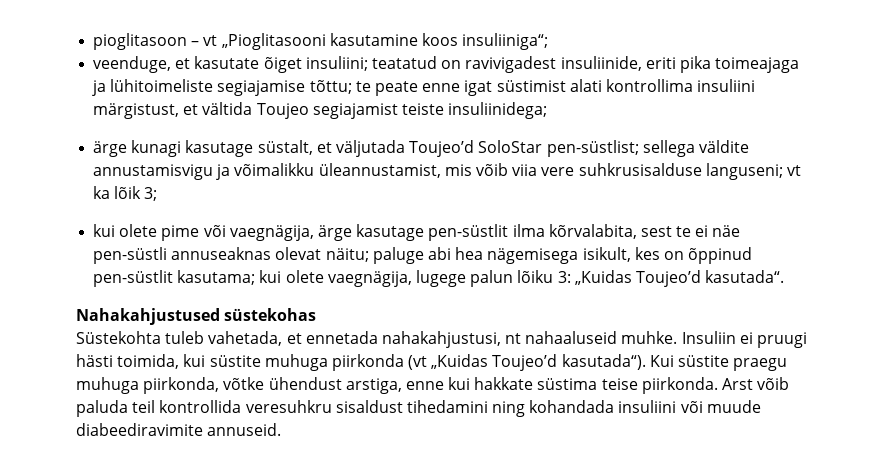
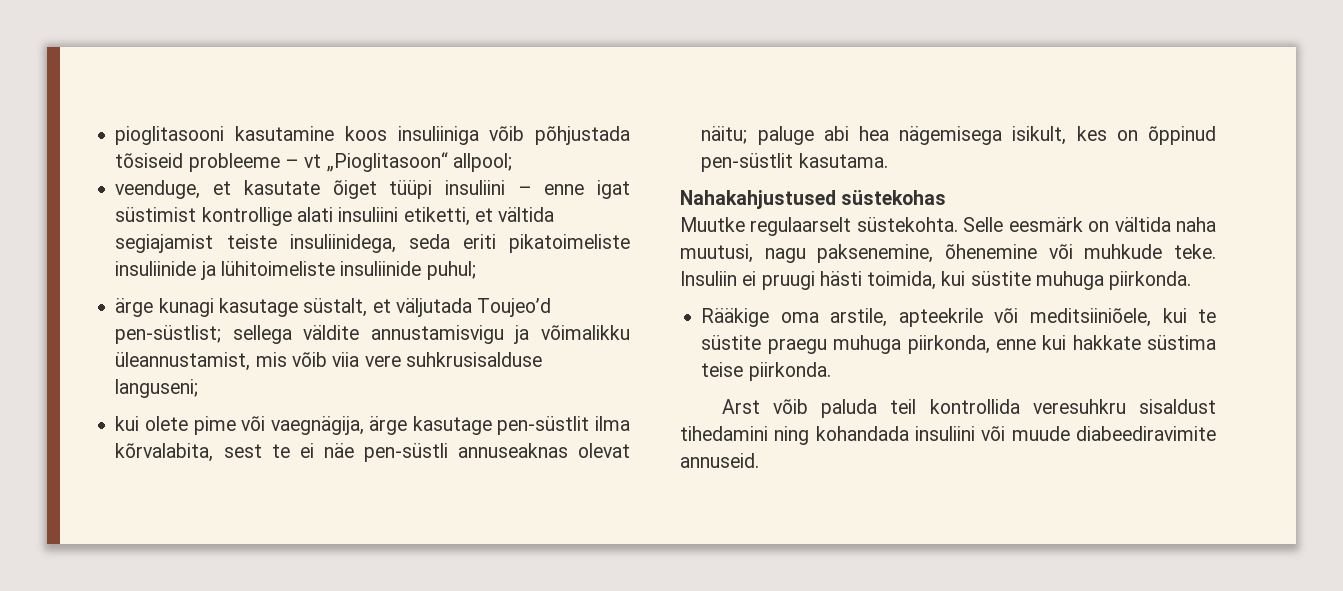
- pioglitasoon – vt „Pioglitasooni kasutamine koos insuliiniga“;
- veenduge, et kasutate õiget insuliini; teatatud on ravivigadest insuliinide, eriti pika toimeajaga ja lühitoimeliste segiajamise tõttu; te peate enne igat süstimist alati kontrollima insuliini märgistust, et vältida Toujeo segiajamist teiste insuliinidega;
+ pioglitasooni kasutamine koos insuliiniga võib põhjustada tõsiseid probleeme – vt „Pioglitasoon“ allpool;
+ veenduge, et kasutate õiget tüüpi insuliini – enne igat süstimist kontrollige alati insuliini etiketti, et vältida segiajamist teiste insuliinidega, seda eriti pikatoimeliste insuliinide ja lühitoimeliste insuliinide puhul;
- ärge kunagi kasutage süstalt, et väljutada Toujeo’d SoloStar pen-süstlist; sellega väldite annustamisvigu ja võimalikku üleannustamist, mis võib viia vere suhkrusisalduse languseni; vt ka lõik 3;
+ ärge kunagi kasutage süstalt, et väljutada Toujeo’d pen-süstlist; sellega väldite annustamisvigu ja võimalikku üleannustamist, mis võib viia vere suhkrusisalduse languseni;
- kui olete pime või vaegnägija, ärge kasutage pen-süstlit ilma kõrvalabita, sest te ei näe pen-süstli annuseaknas olevat näitu; paluge abi hea nägemisega isikult, kes on õppinud pen-süstlit kasutama; kui olete vaegnägija, lugege palun lõiku 3: „Kuidas Toujeo’d kasutada“.
+ kui olete pime või vaegnägija, ärge kasutage pen-süstlit ilma kõrvalabita, sest te ei näe pen-süstli annuseaknas olevat näitu; paluge abi hea nägemisega isikult, kes on õppinud pen-süstlit kasutama.
  Nahakahjustused süstekohas
- Süstekohta tuleb vahetada, et ennetada nahakahjustusi, nt nahaaluseid muhke.
+ Muutke regulaarselt süstekohta. Selle eesmärk on vältida naha muutusi, nagu paksenemine, õhenemine või muhkude teke.
- Insuliin ei pruugi hästi toimida, kui süstite muhuga piirkonda (vt „Kuidas Toujeo’d kasutada“). Kui süstite praegu muhuga piirkonda, võtke ühendust arstiga, enne kui hakkate süstima teise piirkonda. Arst võib paluda teil kontrollida veresuhkru sisaldust tihedamini ning kohandada insuliini või muude diabeediravimite annuseid.
+ Insuliin ei pruugi hästi toimida, kui süstite muhuga piirkonda.
+ Rääkige oma arstile, apteekrile või meditsiiniõele, kui te süstite praegu muhuga piirkonda, enne kui hakkate süstima teise piirkonda.
+ Arst võib paluda teil kontrollida veresuhkru sisaldust tihedamini ning kohandada insuliini või muude diabeediravimite annuseid.

